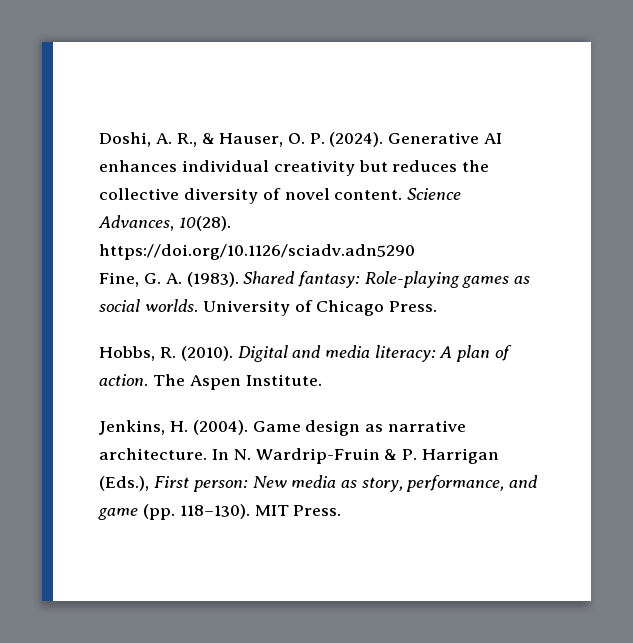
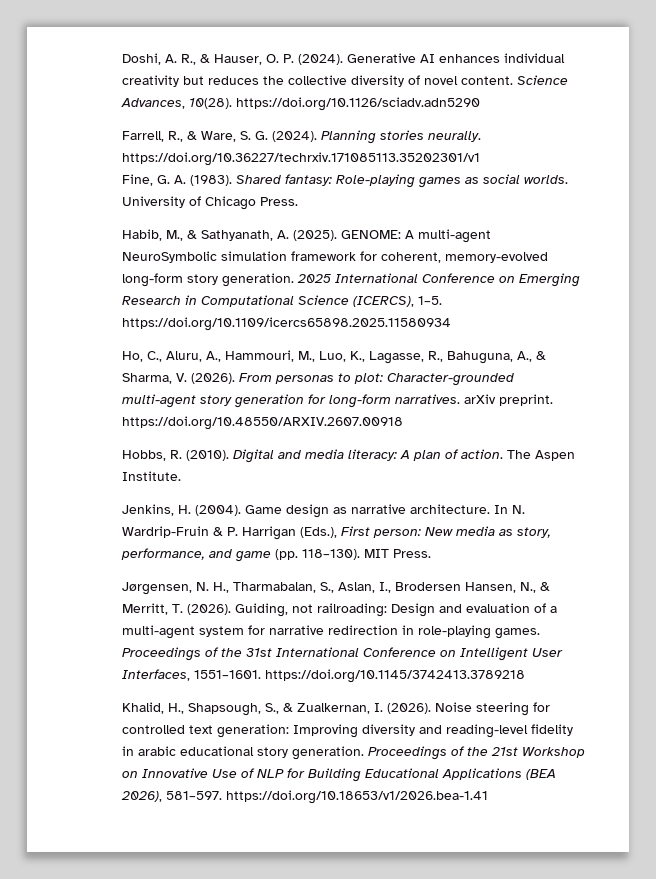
+ Farrell, R., & Ware, S. G. (2024). Planning stories neurally. https://doi.org/10.36227/techrxiv.171085113.35202301/v1
+ Habib, M., & Sathyanath, A. (2025). GENOME: A multi-agent NeuroSymbolic simulation framework for coherent, memory-evolved long-form story generation. 2025 International Conference on Emerging Research in Computational Science (ICERCS), 1–5. https://doi.org/10.1109/icercs65898.2025.11580934
+ Ho, C., Aluru, A., Hammouri, M., Luo, K., Lagasse, R., Bahuguna, A., & Sharma, V. (2026). From personas to plot: Character-grounded multi-agent story generation for long-form narratives. arXiv preprint. https://doi.org/10.48550/ARXIV.2607.00918
+ Jørgensen, N. H., Tharmabalan, S., Aslan, I., Brodersen Hansen, N., & Merritt, T. (2026). Guiding, not railroading: Design and evaluation of a multi-agent system for narrative redirection in role-playing games. Proceedings of the 31st International Conference on Intelligent User Interfaces, 1551–1601. https://doi.org/10.1145/3742413.3789218
+ Khalid, H., Shapsough, S., & Zualkernan, I. (2026). Noise steering for controlled text generation: Improving diversity and reading-level fidelity in arabic educational story generation. Proceedings of the 21st Workshop on Innovative Use of NLP for Building Educational Applications (BEA 2026), 581–597. https://doi.org/10.18653/v1/2026.bea-1.41

